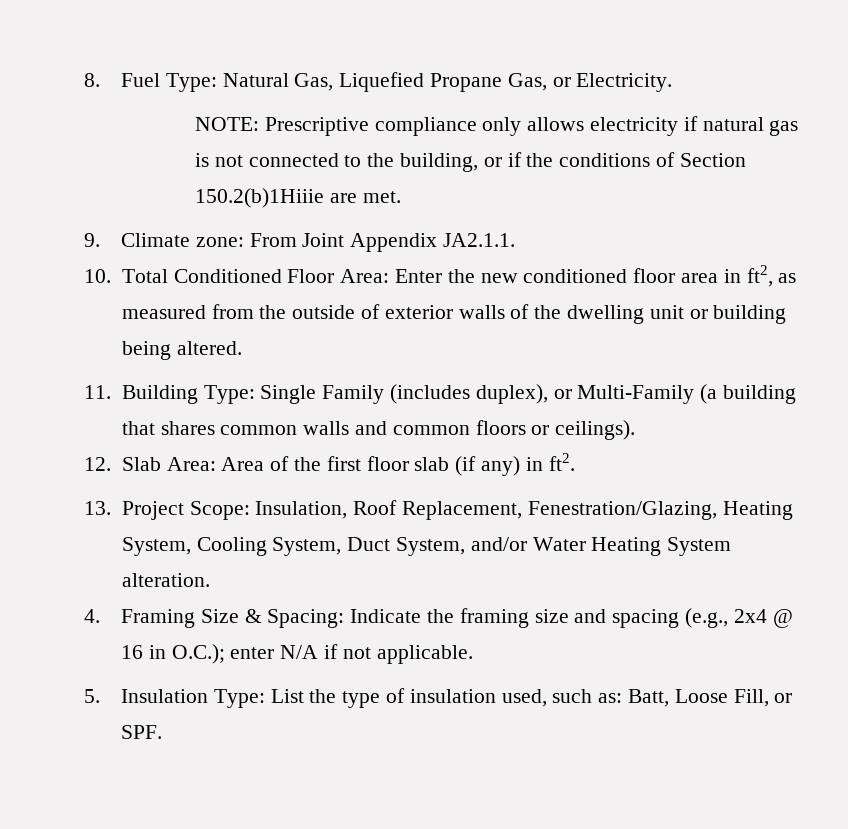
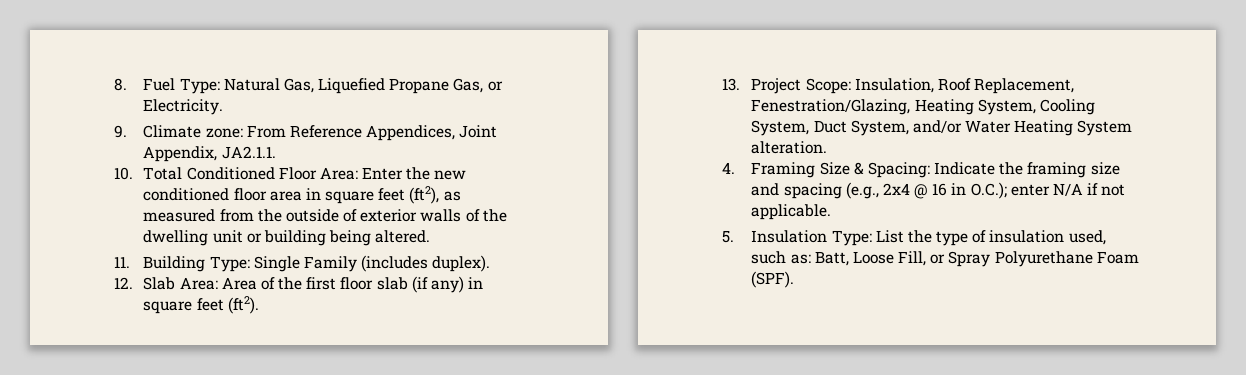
- NOTE: Prescriptive compliance only allows electricity if natural gas is not connected to the building, or if the conditions of Section 150.2(b)1Hiiie are met.
- 9. Climate zone: From Joint Appendix JA2.1.1.
+ 9. Climate zone: From Reference Appendices, Joint Appendix, JA2.1.1.
- 10. Total Conditioned Floor Area: Enter the new conditioned floor area in ft2, as measured from the outside of exterior walls of the dwelling unit or building being altered.
+ 10. Total Conditioned Floor Area: Enter the new conditioned floor area in square feet (ft2), as measured from the outside of exterior walls of the dwelling unit or building being altered.
- 11. Building Type: Single Family (includes duplex), or Multi-Family (a building that shares common walls and common floors or ceilings).
+ 11. Building Type: Single Family (includes duplex).
- 12. Slab Area: Area of the first floor slab (if any) in ft2.
+ 12. Slab Area: Area of the first floor slab (if any) in square feet (ft2).
- 5. Insulation Type: List the type of insulation used, such as: Batt, Loose Fill, or SPF.
+ 5. Insulation Type: List the type of insulation used, such as: Batt, Loose Fill, or Spray Polyurethane Foam (SPF).

